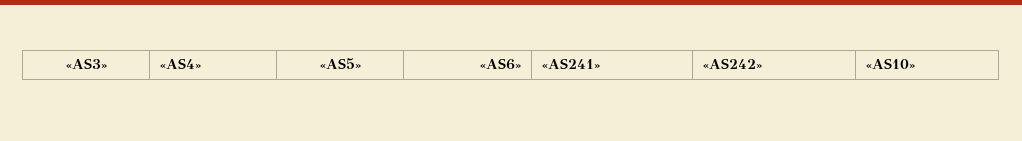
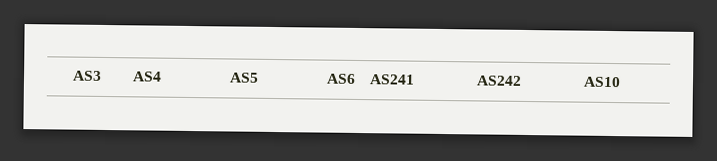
- «AS3» | «AS4» | «AS5» | «AS6» | «AS241» | «AS242» | «AS10»
+ AS3 | AS4 | AS5 | AS6 | AS241 | AS242 | AS10

